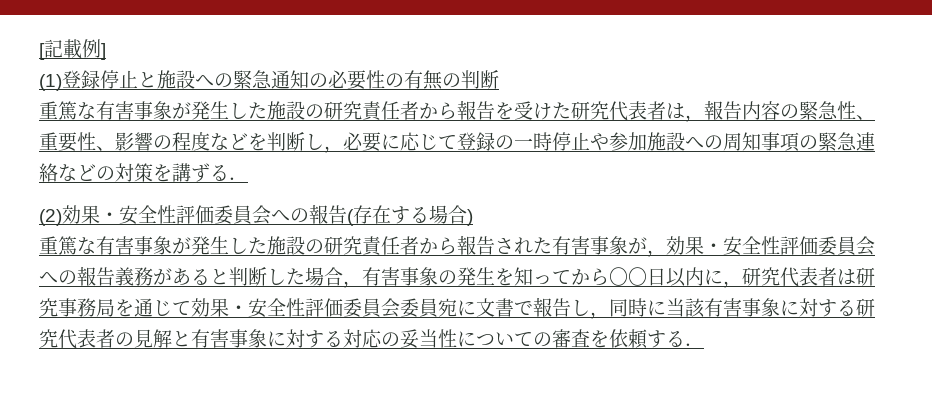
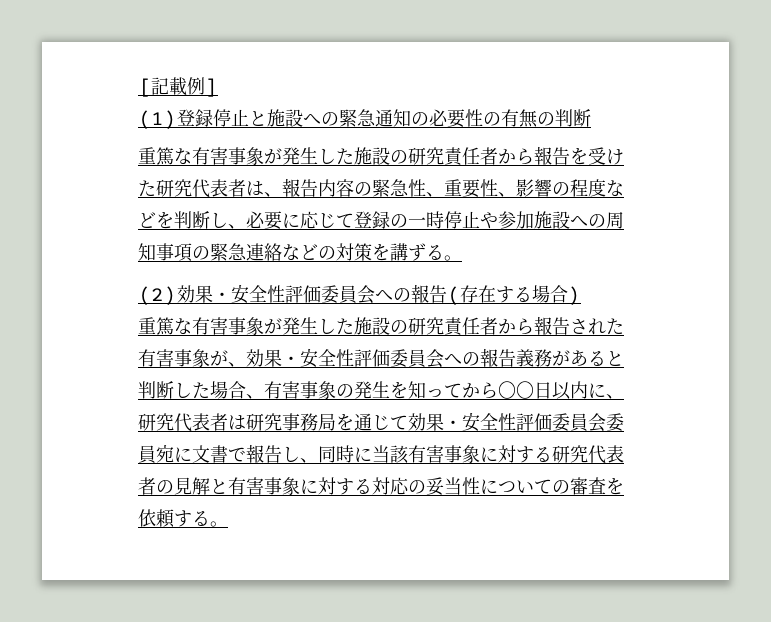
- 重篤な有害事象が発生した施設の研究責任者から報告を受けた研究代表者は，報告内容の緊急性、重要性、影響の程度などを判断し，必要に応じて登録の一時停止や参加施設への周知事項の緊急連絡などの対策を講ずる．
+ 重篤な有害事象が発生した施設の研究責任者から報告を受けた研究代表者は、報告内容の緊急性、重要性、影響の程度などを判断し、必要に応じて登録の一時停止や参加施設への周知事項の緊急連絡などの対策を講ずる。
- 重篤な有害事象が発生した施設の研究責任者から報告された有害事象が，効果・安全性評価委員会への報告義務があると判断した場合，有害事象の発生を知ってから〇〇日以内に，研究代表者は研究事務局を通じて効果・安全性評価委員会委員宛に文書で報告し，同時に当該有害事象に対する研究代表者の見解と有害事象に対する対応の妥当性についての審査を依頼する．
+ 重篤な有害事象が発生した施設の研究責任者から報告された有害事象が、効果・安全性評価委員会への報告義務があると判断した場合、有害事象の発生を知ってから〇〇日以内に、研究代表者は研究事務局を通じて効果・安全性評価委員会委員宛に文書で報告し、同時に当該有害事象に対する研究代表者の見解と有害事象に対する対応の妥当性についての審査を依頼する。

